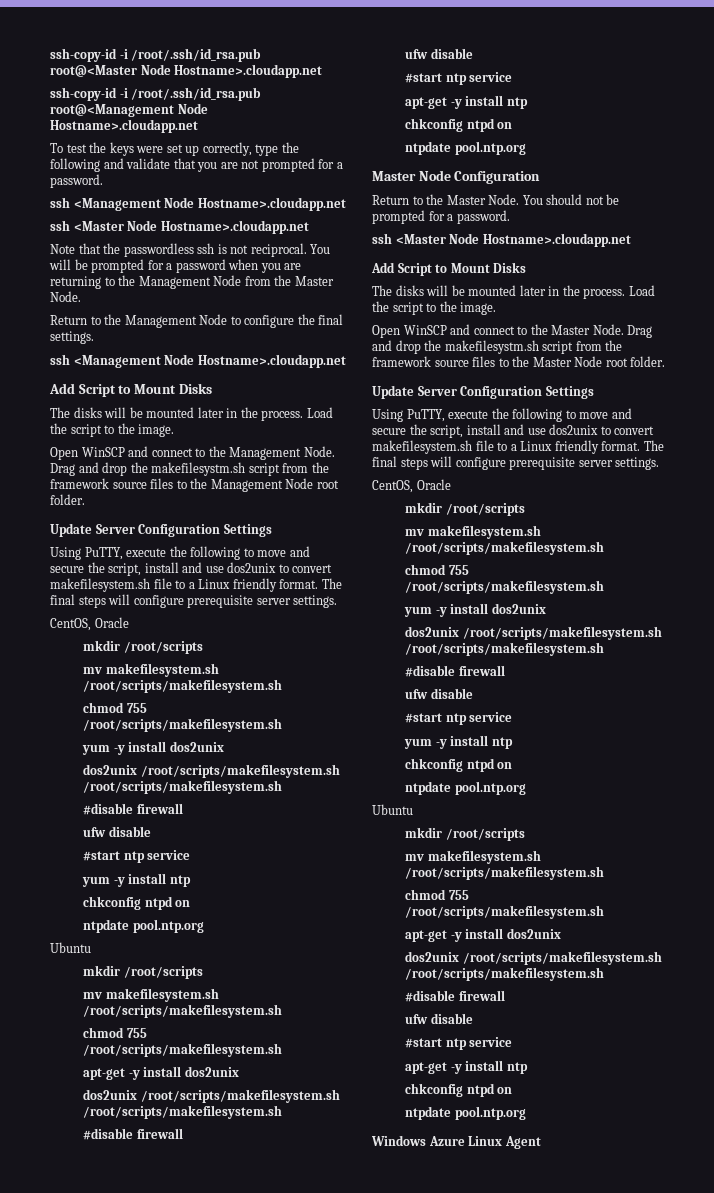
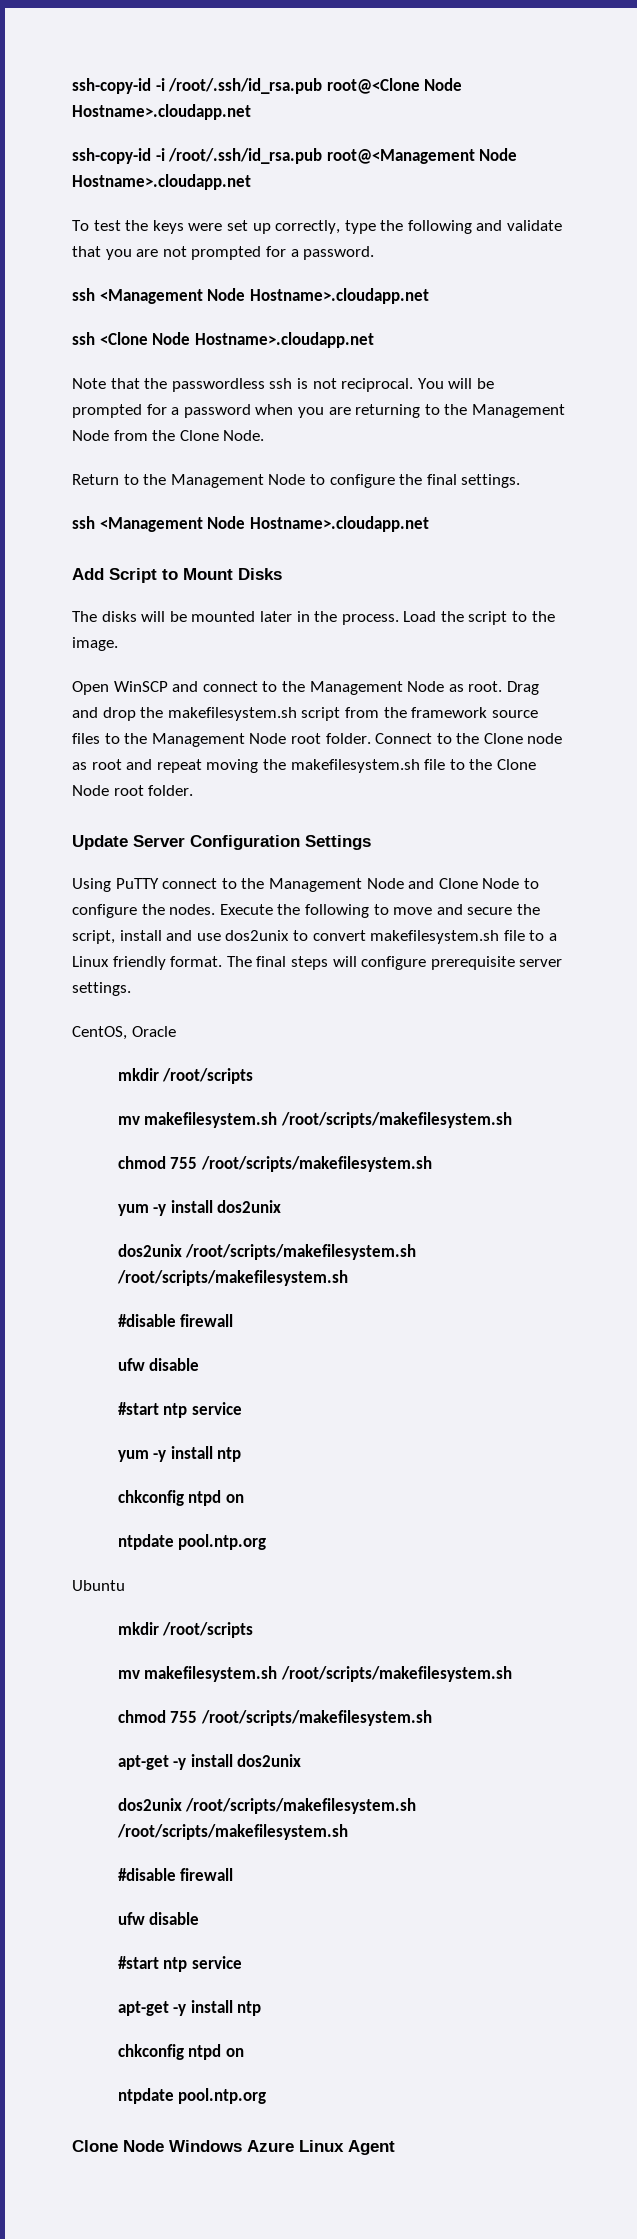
- ssh-copy-id -i /root/.ssh/id_rsa.pub root@<Master Node Hostname>.cloudapp.net
+ ssh-copy-id -i /root/.ssh/id_rsa.pub root@<Clone Node Hostname>.cloudapp.net
  To test the keys were set up correctly, type the following and validate that you are not prompted for a password.
  ssh <Management Node Hostname>.cloudapp.net
- ssh <Master Node Hostname>.cloudapp.net
+ ssh <Clone Node Hostname>.cloudapp.net
- You will be prompted for a password when you are returning to the Management Node from the Master Node.
+ You will be prompted for a password when you are returning to the Management Node from the Clone Node.
- Open WinSCP and connect to the Management Node. Drag and drop the makefilesystm.sh script from the framework source files to the Management Node root folder.
+ Open WinSCP and connect to the Management Node as root. Drag and drop the makefilesystem.sh script from the framework source files to the Management Node root folder. Connect to the Clone node as root and repeat moving the makefilesystem.sh file to the Clone Node root folder.
  Update Server Configuration Settings
- Using PuTTY, execute the following to move and secure the script, install and use dos2unix to convert makefilesystem.sh file to a Linux friendly format.
+ Using PuTTY connect to the Management Node and Clone Node to configure the nodes. Execute the following to move and secure the script, install and use dos2unix to convert makefilesystem.sh file to a Linux friendly format.
- Master Node Configuration
- Return to the Master Node. You should not be prompted for a password.
- ssh <Master Node Hostname>.cloudapp.net
- Add Script to Mount Disks
- The disks will be mounted later in the process. Load the script to the image.
- Open WinSCP and connect to the Master Node. Drag and drop the makefilesystm.sh script from the framework source files to the Master Node root folder.
- Update Server Configuration Settings
- Using PuTTY, execute the following to move and secure the script, install and use dos2unix to convert makefilesystem.sh file to a Linux friendly format. The final steps will configure prerequisite server settings.
- CentOS, Oracle
- mkdir /root/scripts
- mv makefilesystem.sh /root/scripts/makefilesystem.sh
- chmod 755 /root/scripts/makefilesystem.sh
- yum -y install dos2unix
- dos2unix /root/scripts/makefilesystem.sh /root/scripts/makefilesystem.sh
- #disable firewall
- ufw disable
- #start ntp service
- yum -y install ntp
- chkconfig ntpd on
- ntpdate pool.ntp.org
- Ubuntu
- mkdir /root/scripts
- mv makefilesystem.sh /root/scripts/makefilesystem.sh
- chmod 755 /root/scripts/makefilesystem.sh
- apt-get -y install dos2unix
- dos2unix /root/scripts/makefilesystem.sh /root/scripts/makefilesystem.sh
- #disable firewall
- ufw disable
- #start ntp service
- apt-get -y install ntp
- chkconfig ntpd on
- ntpdate pool.ntp.org
- Windows Azure Linux Agent
+ Clone Node Windows Azure Linux Agent

